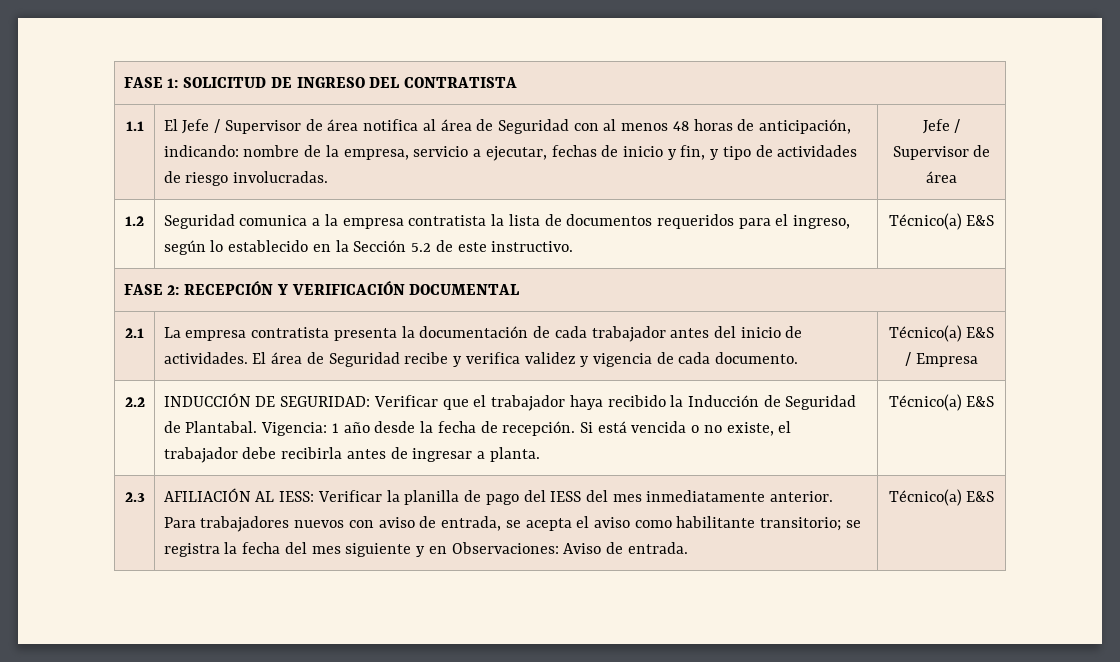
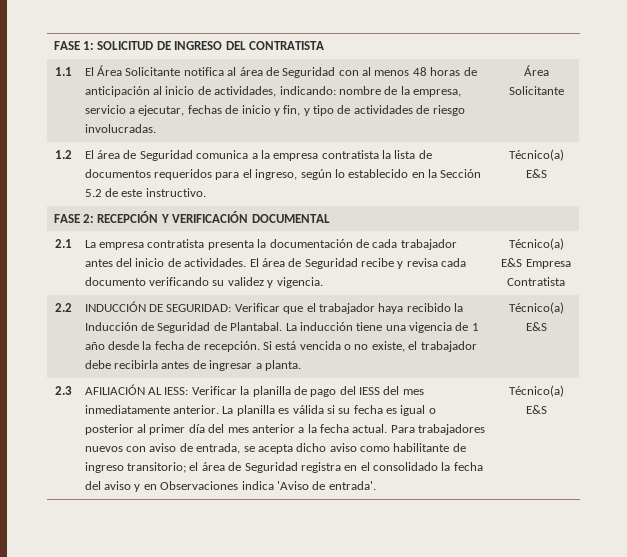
- El Jefe / Supervisor de área notifica al área de Seguridad con al menos 48 horas de anticipación, indicando: nombre de la empresa, servicio a ejecutar, fechas de inicio y fin, y tipo de actividades de riesgo involucradas. | Jefe / Supervisor de área
- 1.2 | Seguridad comunica a la empresa contratista la lista de documentos requeridos para el ingreso, según lo establecido en la Sección 5.2 de este instructivo. | Técnico(a) E&S
+ El Área Solicitante notifica al área de Seguridad con al menos 48 horas de anticipación al inicio de actividades, indicando: nombre de la empresa, servicio a ejecutar, fechas de inicio y fin, y tipo de actividades de riesgo involucradas. | Área Solicitante
+ 1.2 | El área de Seguridad comunica a la empresa contratista la lista de documentos requeridos para el ingreso, según lo establecido en la Sección 5.2 de este instructivo. | Técnico(a) E&S
- 2.1 | La empresa contratista presenta la documentación de cada trabajador antes del inicio de actividades. El área de Seguridad recibe y verifica validez y vigencia de cada documento. | Técnico(a) E&S / Empresa
+ 2.1 | La empresa contratista presenta la documentación de cada trabajador antes del inicio de actividades. El área de Seguridad recibe y revisa cada documento verificando su validez y vigencia. | Técnico(a) E&S Empresa Contratista
- Vigencia: 1 año desde la fecha de recepción.
+ La inducción tiene una vigencia de 1 año desde la fecha de recepción.
+ La planilla es válida si su fecha es igual o posterior al primer día del mes anterior a la fecha actual.
- Para trabajadores nuevos con aviso de entrada, se acepta el aviso como habilitante transitorio; se registra la fecha del mes siguiente y en Observaciones: Aviso de entrada.
+ Para trabajadores nuevos con aviso de entrada, se acepta dicho aviso como habilitante de ingreso transitorio; el área de Seguridad registra en el consolidado la fecha del aviso y en Observaciones indica 'Aviso de entrada'.

